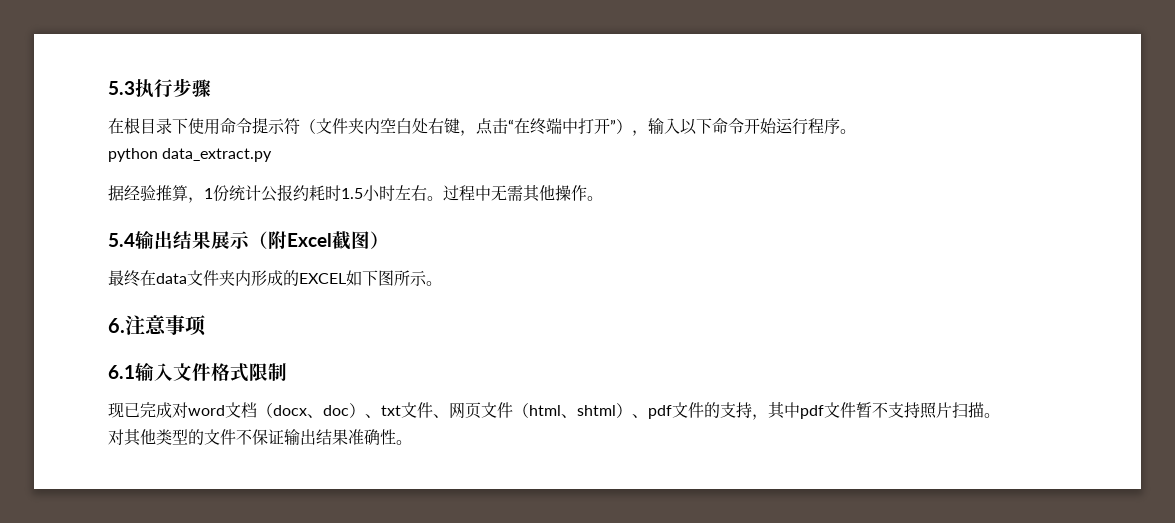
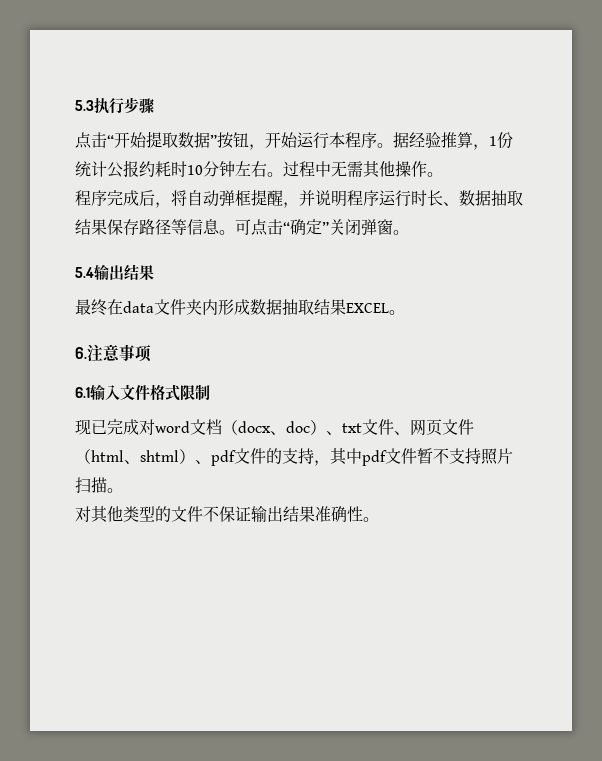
- 在根目录下使用命令提示符（文件夹内空白处右键，点击“在终端中打开”），输入以下命令开始运行程序。
- python data_extract.py
- 据经验推算，1份统计公报约耗时1.5小时左右。
+ 点击“开始提取数据”按钮，开始运行本程序。据经验推算，1份统计公报约耗时10分钟左右。
+ 程序完成后，将自动弹框提醒，并说明程序运行时长、数据抽取结果保存路径等信息。可点击“确定”关闭弹窗。
- 5.4输出结果展示（附Excel截图）
+ 5.4输出结果
- 最终在data文件夹内形成的EXCEL如下图所示。
+ 最终在data文件夹内形成数据抽取结果EXCEL。

